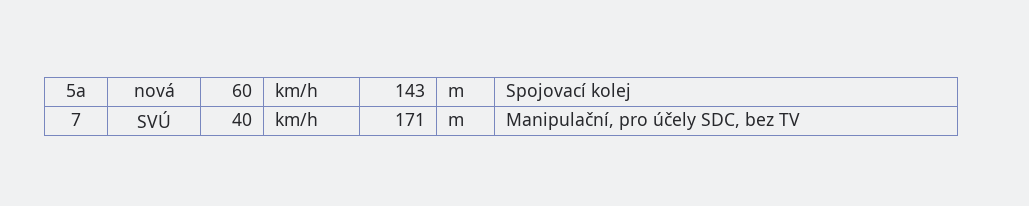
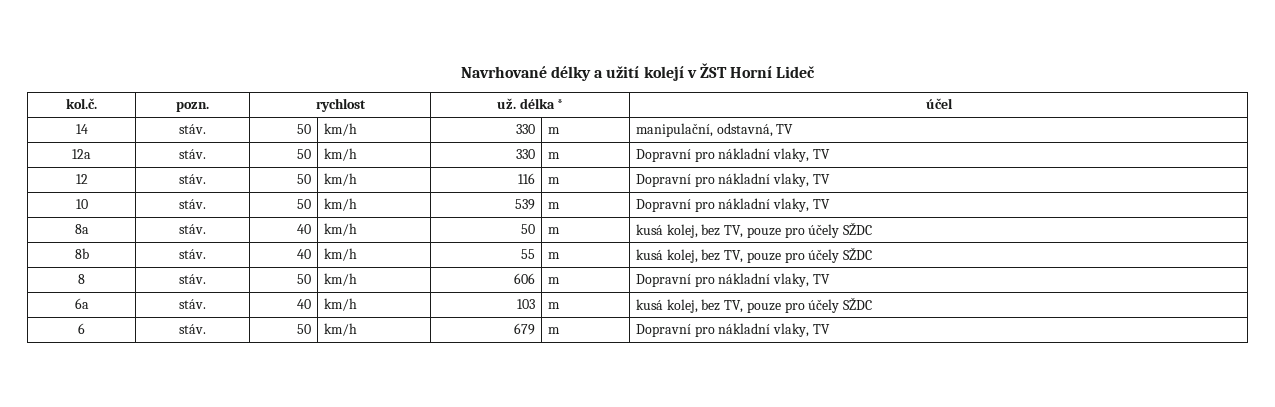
- 5a | nová | 60 | km/h | 143 | m | Spojovací kolej
- 7 | SVÚ | 40 | km/h | 171 | m | Manipulační, pro účely SDC, bez TV
+ Navrhované délky a užití kolejí v ŽST Horní Lideč
+ kol.č. | pozn. | rychlost | už. délka * | účel
+ 14 | stáv. | 50 | km/h | 330 | m | manipulační, odstavná, TV
+ 12a | stáv. | 50 | km/h | 330 | m | Dopravní pro nákladní vlaky, TV
+ 12 | stáv. | 50 | km/h | 116 | m | Dopravní pro nákladní vlaky, TV
+ 10 | stáv. | 50 | km/h | 539 | m | Dopravní pro nákladní vlaky, TV
+ 8a | stáv. | 40 | km/h | 50 | m | kusá kolej, bez TV, pouze pro účely SŽDC
+ 8b | stáv. | 40 | km/h | 55 | m | kusá kolej, bez TV, pouze pro účely SŽDC
+ 8 | stáv. | 50 | km/h | 606 | m | Dopravní pro nákladní vlaky, TV
+ 6a | stáv. | 40 | km/h | 103 | m | kusá kolej, bez TV, pouze pro účely SŽDC
+ 6 | stáv. | 50 | km/h | 679 | m | Dopravní pro nákladní vlaky, TV

